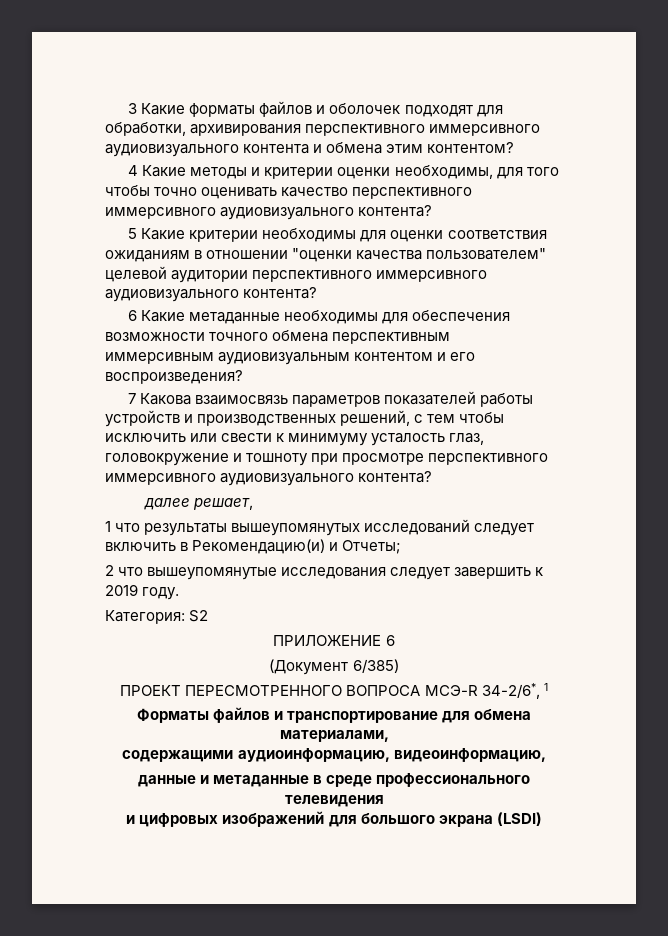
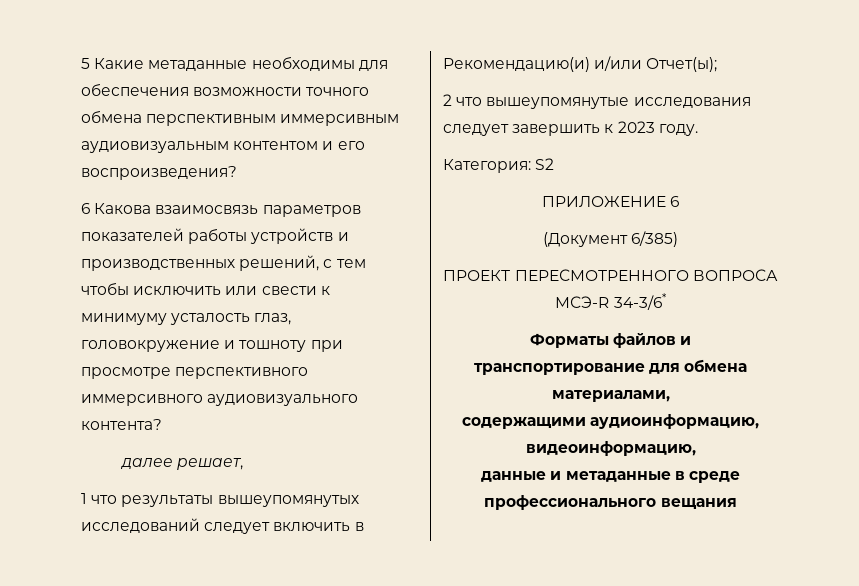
- 3 Какие форматы файлов и оболочек подходят для обработки, архивирования перспективного иммерсивного аудиовизуального контента и обмена этим контентом?
- 4 Какие методы и критерии оценки необходимы, для того чтобы точно оценивать качество перспективного иммерсивного аудиовизуального контента?
- 5 Какие критерии необходимы для оценки соответствия ожиданиям в отношении "оценки качества пользователем" целевой аудитории перспективного иммерсивного аудиовизуального контента?
- 6 Какие метаданные необходимы для обеспечения возможности точного обмена перспективным иммерсивным аудиовизуальным контентом и его воспроизведения?
+ 5 Какие метаданные необходимы для обеспечения возможности точного обмена перспективным иммерсивным аудиовизуальным контентом и его воспроизведения?
- 7 Какова взаимосвязь параметров показателей работы устройств и производственных решений, с тем чтобы исключить или свести к минимуму усталость глаз, головокружение и тошноту при просмотре перспективного иммерсивного аудиовизуального контента?
+ 6 Какова взаимосвязь параметров показателей работы устройств и производственных решений, с тем чтобы исключить или свести к минимуму усталость глаз, головокружение и тошноту при просмотре перспективного иммерсивного аудиовизуального контента?
- 1 что результаты вышеупомянутых исследований следует включить в Рекомендацию(и) и Отчеты;
+ 1 что результаты вышеупомянутых исследований следует включить в Рекомендацию(и) и/или Отчет(ы);
- 2 что вышеупомянутые исследования следует завершить к 2019 году.
+ 2 что вышеупомянутые исследования следует завершить к 2023 году.
- ПРОЕКТ ПЕРЕСМОТРЕННОГО ВОПРОСА МСЭ-R 34-2/6*, 1
+ ПРОЕКТ ПЕРЕСМОТРЕННОГО ВОПРОСА МСЭ-R 34-3/6*
- данные и метаданные в среде профессионального телевидения
- и цифровых изображений для большого экрана (LSDI)
+ данные и метаданные в среде профессионального вещания

